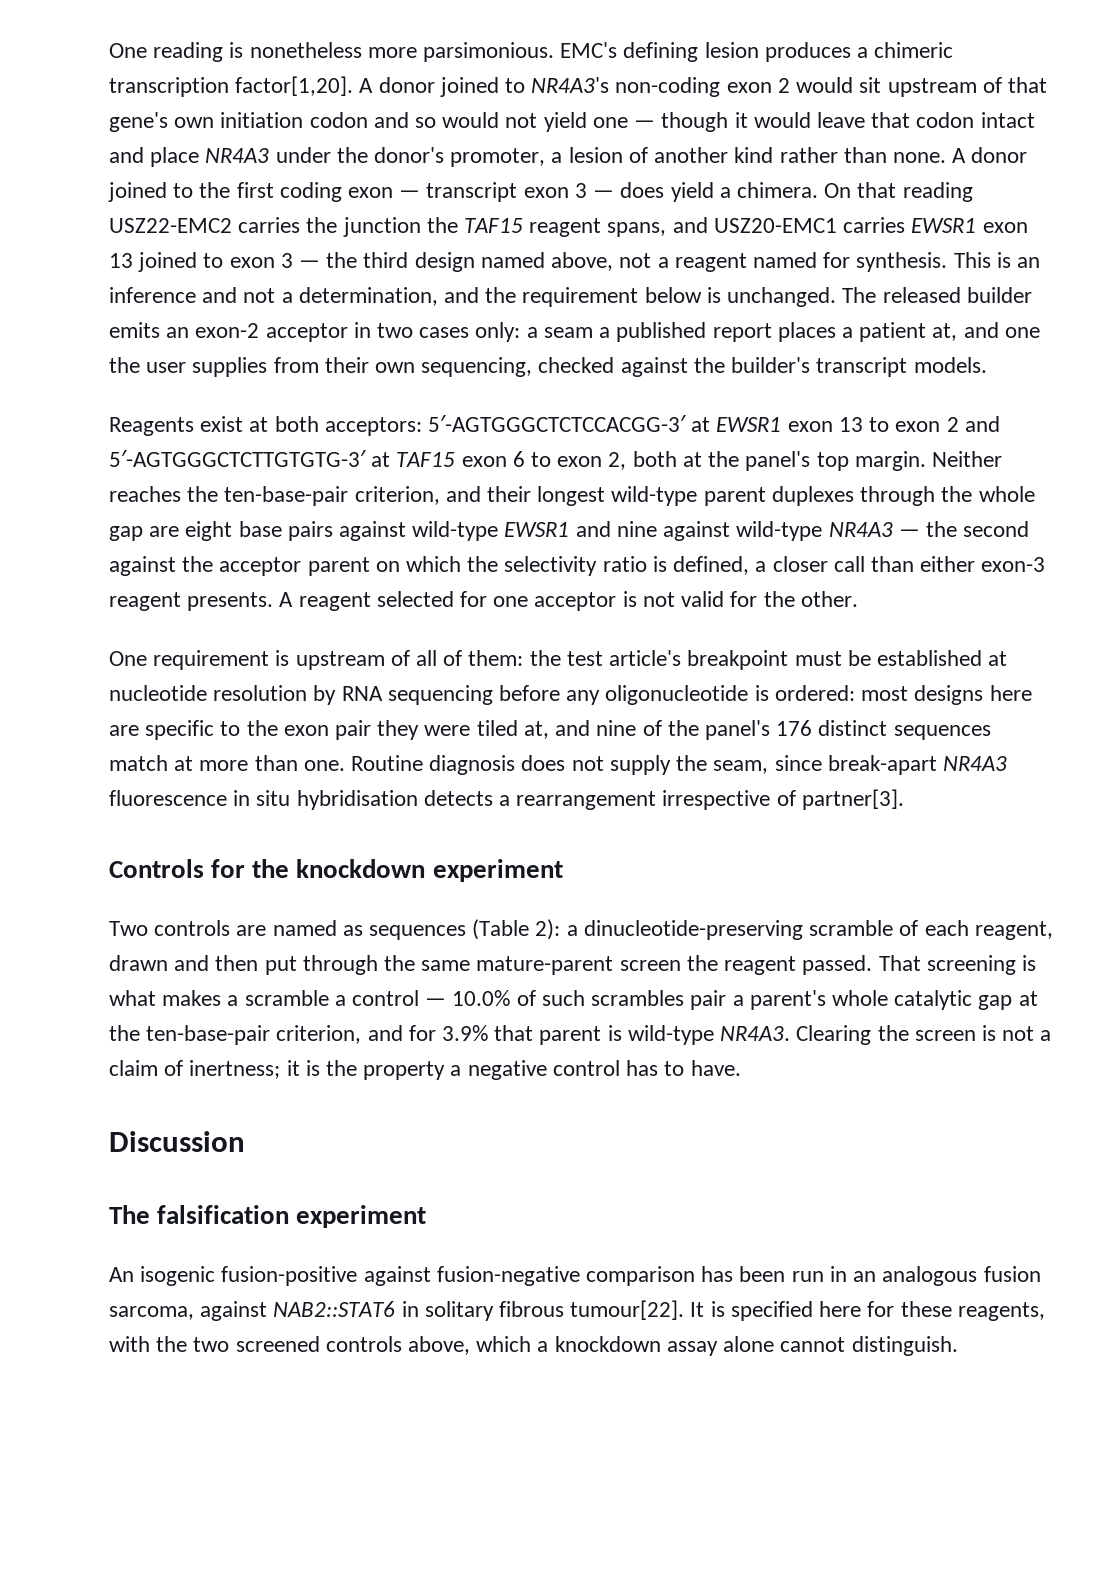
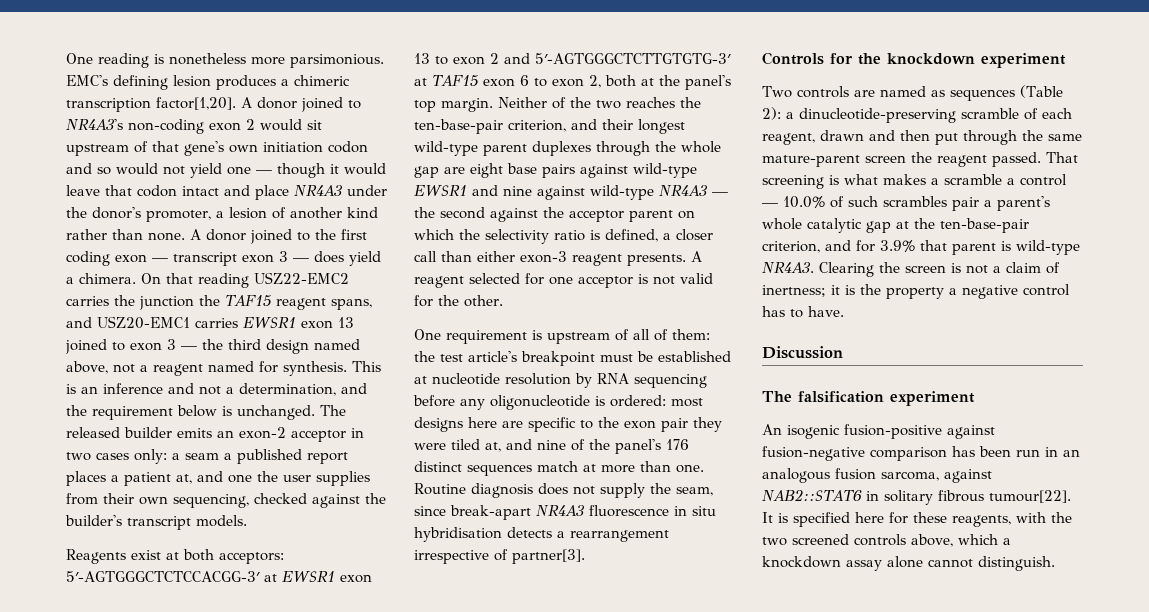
- Neither reaches the ten-base-pair criterion, and their longest wild-type parent duplexes through the whole gap are eight base pairs against wild-type EWSR1 and nine against wild-type NR4A3 — the second against the acceptor parent on which the selectivity ratio is defined, a closer call than either exon-3 reagent presents.
+ Neither of the two reaches the ten-base-pair criterion, and their longest wild-type parent duplexes through the whole gap are eight base pairs against wild-type EWSR1 and nine against wild-type NR4A3 — the second against the acceptor parent on which the selectivity ratio is defined, a closer call than either exon-3 reagent presents.

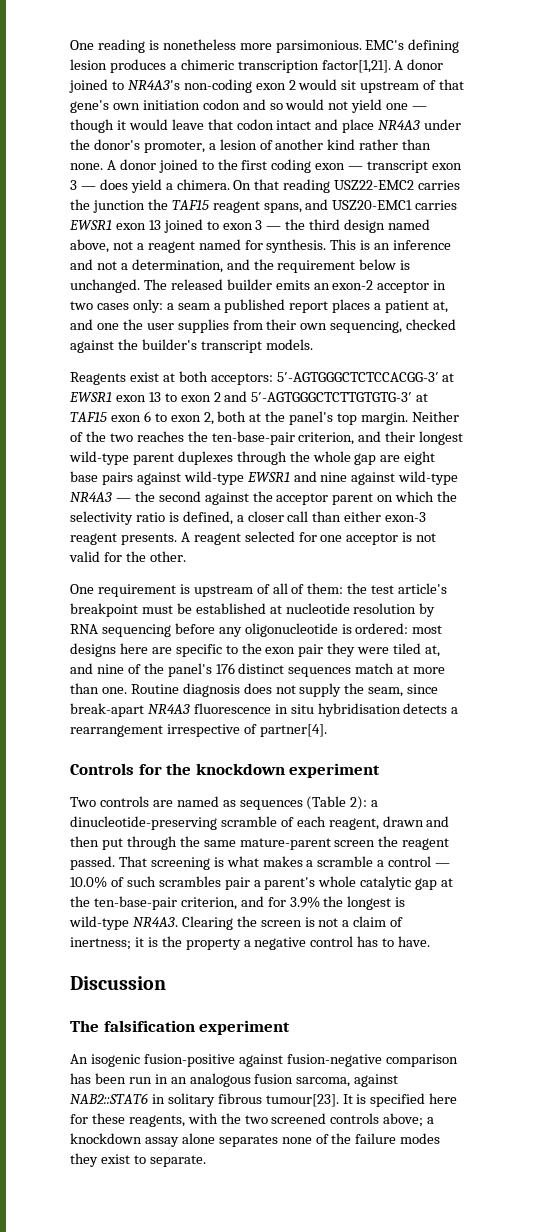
- EMC's defining lesion produces a chimeric transcription factor[1,20].
+ EMC's defining lesion produces a chimeric transcription factor[1,21].
- Routine diagnosis does not supply the seam, since break-apart NR4A3 fluorescence in situ hybridisation detects a rearrangement irrespective of partner[3].
+ Routine diagnosis does not supply the seam, since break-apart NR4A3 fluorescence in situ hybridisation detects a rearrangement irrespective of partner[4].
- That screening is what makes a scramble a control — 10.0% of such scrambles pair a parent's whole catalytic gap at the ten-base-pair criterion, and for 3.9% that parent is wild-type NR4A3.
+ That screening is what makes a scramble a control — 10.0% of such scrambles pair a parent's whole catalytic gap at the ten-base-pair criterion, and for 3.9% the longest is wild-type NR4A3.
- An isogenic fusion-positive against fusion-negative comparison has been run in an analogous fusion sarcoma, against NAB2::STAT6 in solitary fibrous tumour[22].
+ An isogenic fusion-positive against fusion-negative comparison has been run in an analogous fusion sarcoma, against NAB2::STAT6 in solitary fibrous tumour[23].
- It is specified here for these reagents, with the two screened controls above, which a knockdown assay alone cannot distinguish.
+ It is specified here for these reagents, with the two screened controls above; a knockdown assay alone separates none of the failure modes they exist to separate.

